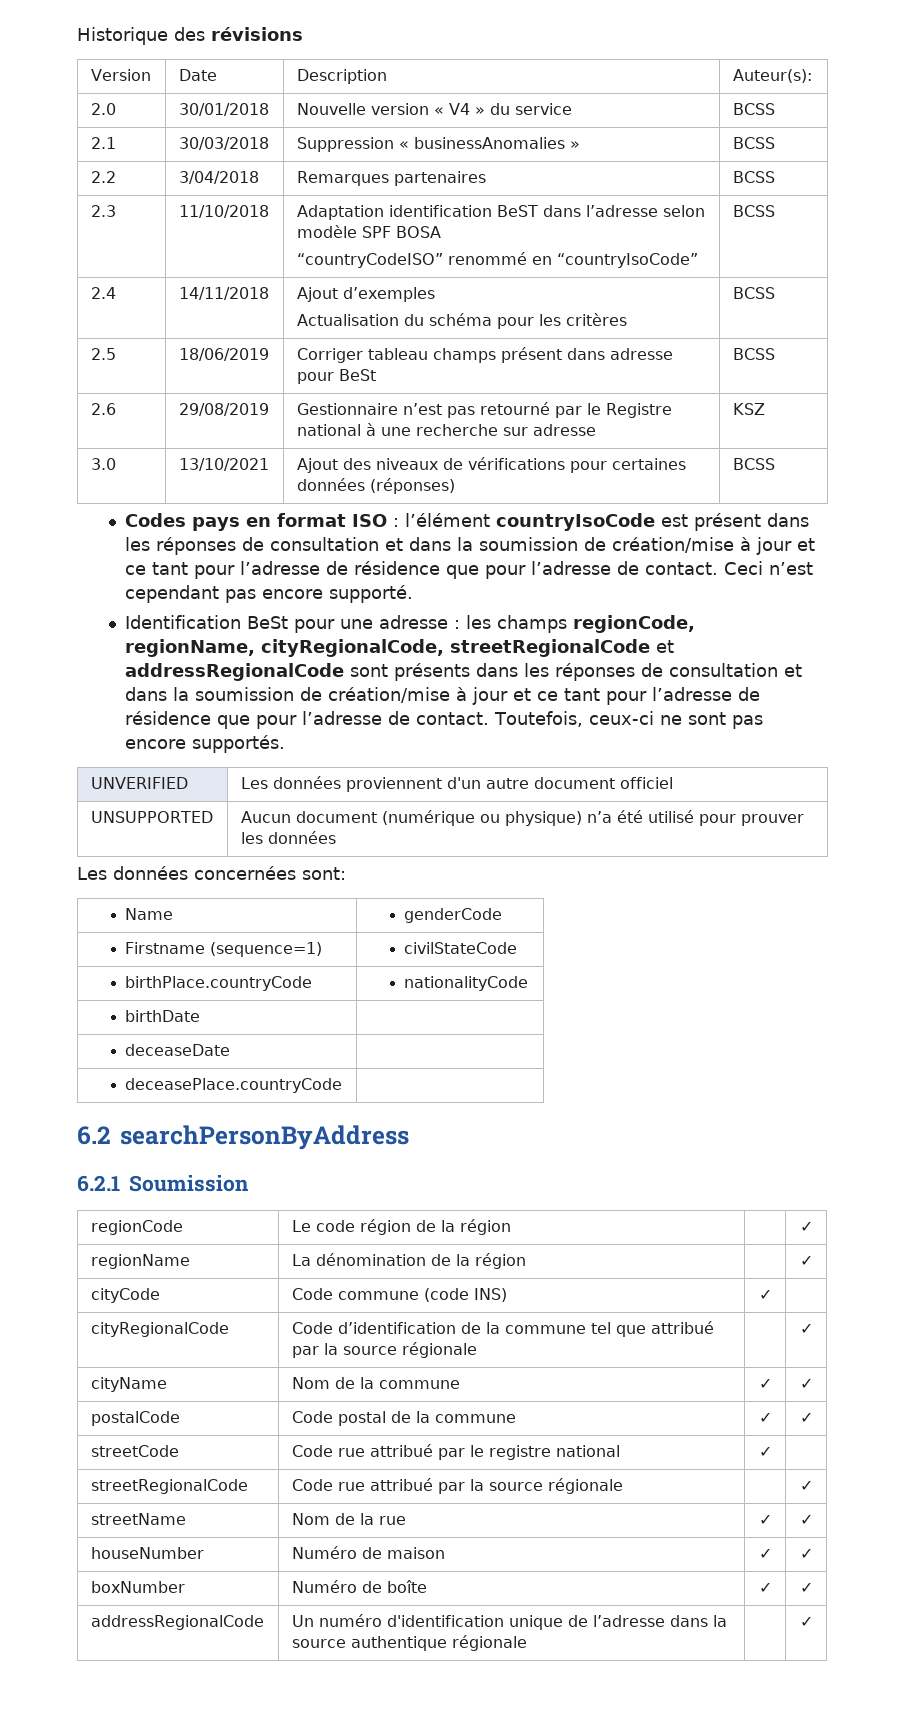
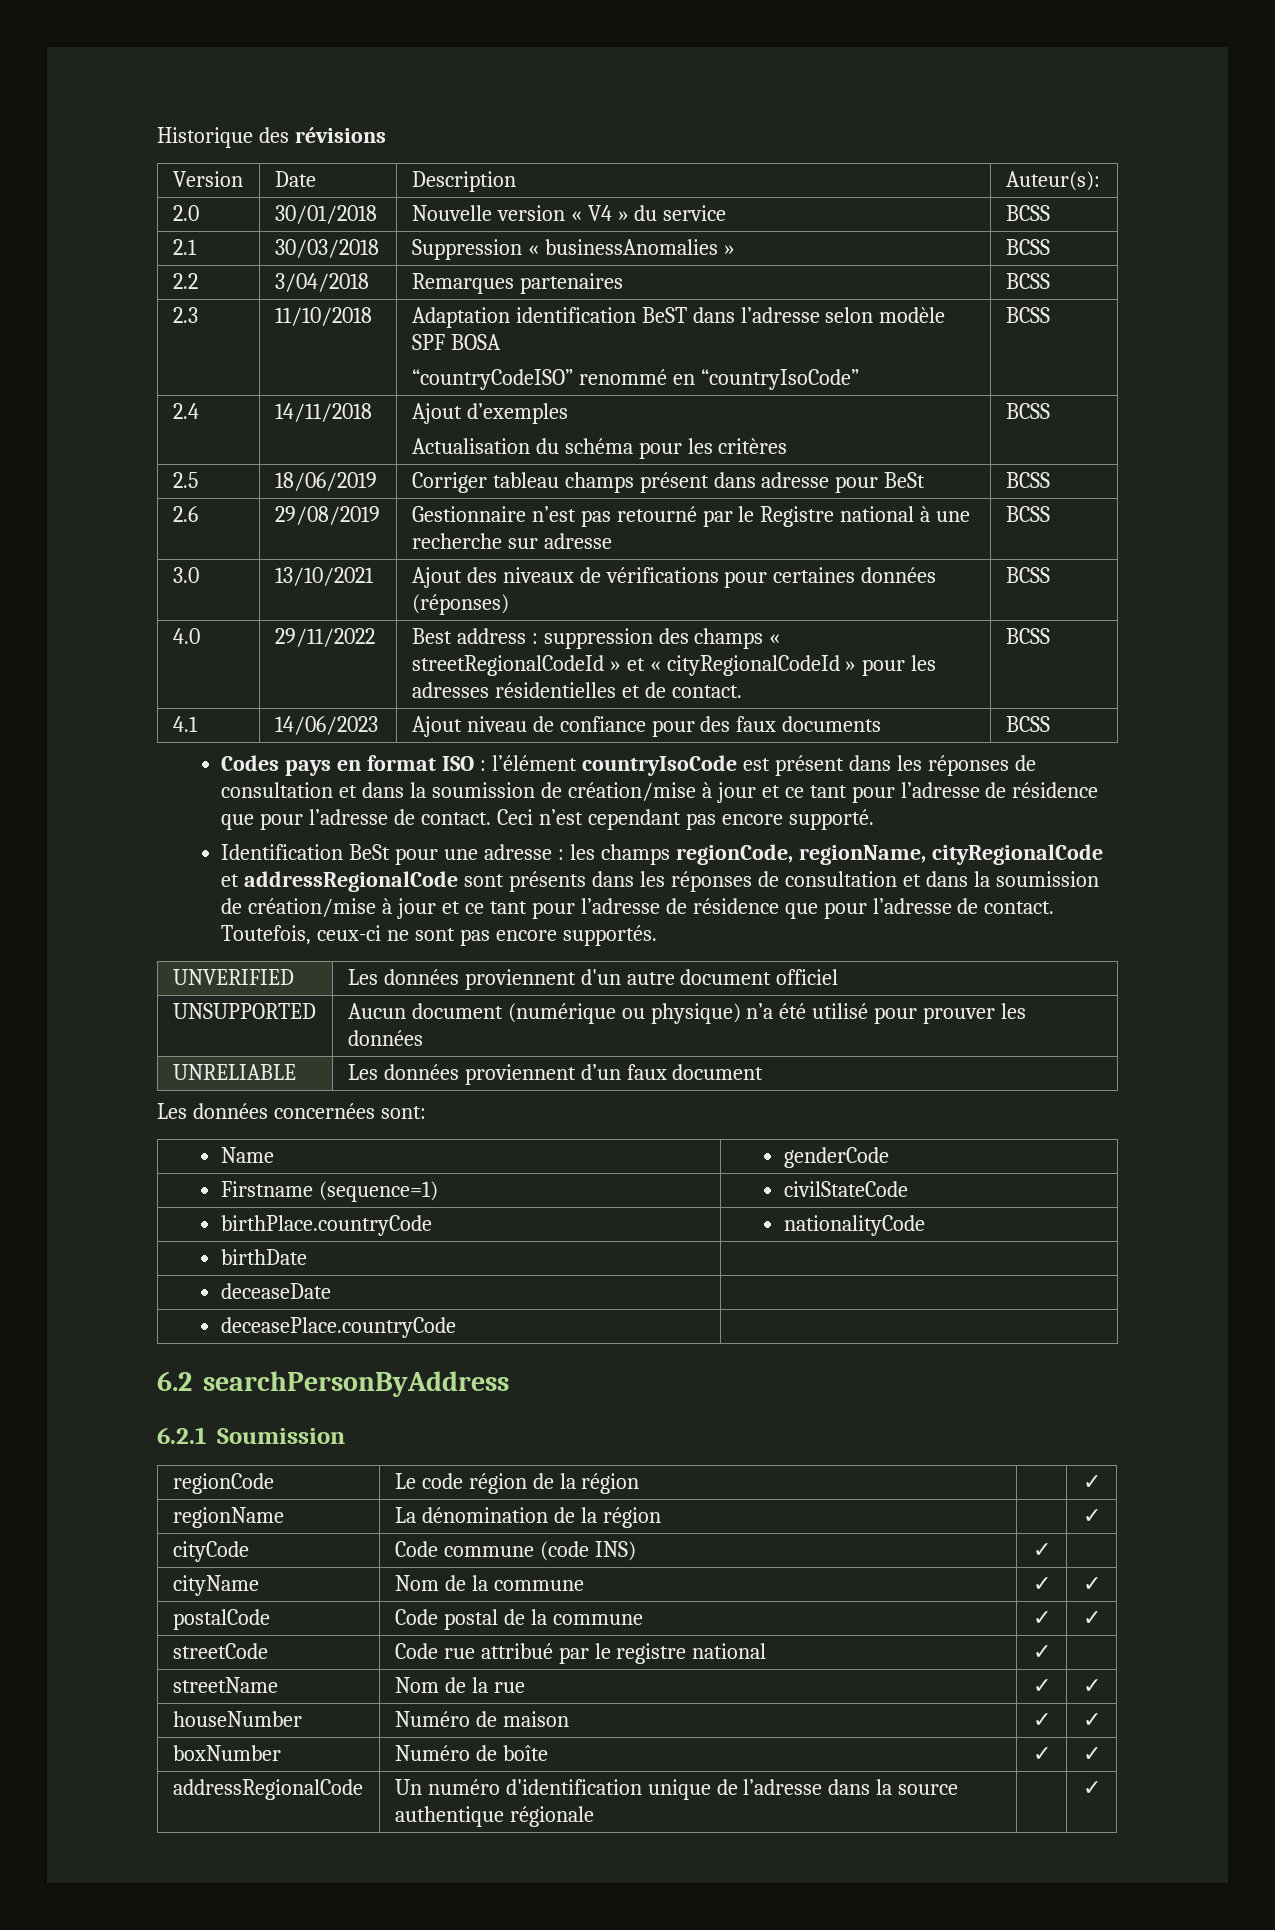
- 2.6 | 29/08/2019 | Gestionnaire n’est pas retourné par le Registre national à une recherche sur adresse | KSZ
+ 2.6 | 29/08/2019 | Gestionnaire n’est pas retourné par le Registre national à une recherche sur adresse | BCSS
+ 4.0 | 29/11/2022 | Best address : suppression des champs « streetRegionalCodeId » et « cityRegionalCodeId » pour les adresses résidentielles et de contact. | BCSS
+ 4.1 | 14/06/2023 | Ajout niveau de confiance pour des faux documents | BCSS
- Identification BeSt pour une adresse : les champs regionCode, regionName, cityRegionalCode, streetRegionalCode et addressRegionalCode sont présents dans les réponses de consultation et dans la soumission de création/mise à jour et ce tant pour l’adresse de résidence que pour l’adresse de contact.
+ Identification BeSt pour une adresse : les champs regionCode, regionName, cityRegionalCode et addressRegionalCode sont présents dans les réponses de consultation et dans la soumission de création/mise à jour et ce tant pour l’adresse de résidence que pour l’adresse de contact.
+ UNRELIABLE | Les données proviennent d’un faux document
- cityRegionalCode | Code d’identification de la commune tel que attribué par la source régionale | | ✓
- streetRegionalCode | Code rue attribué par la source régionale | | ✓

